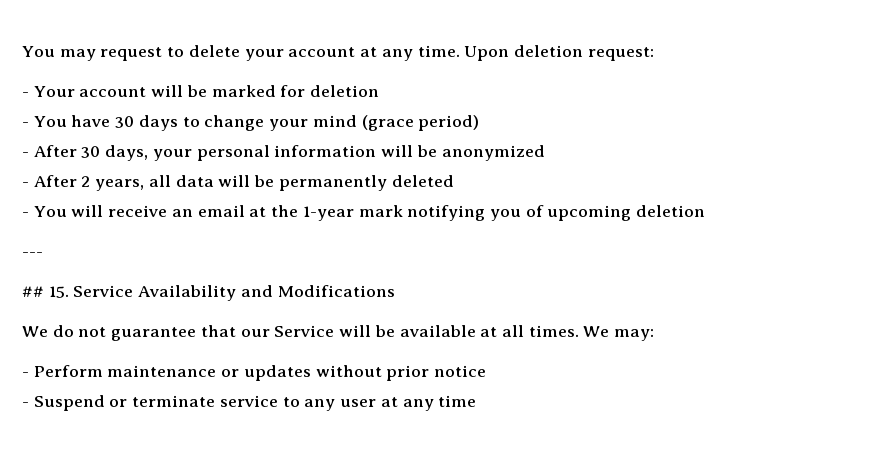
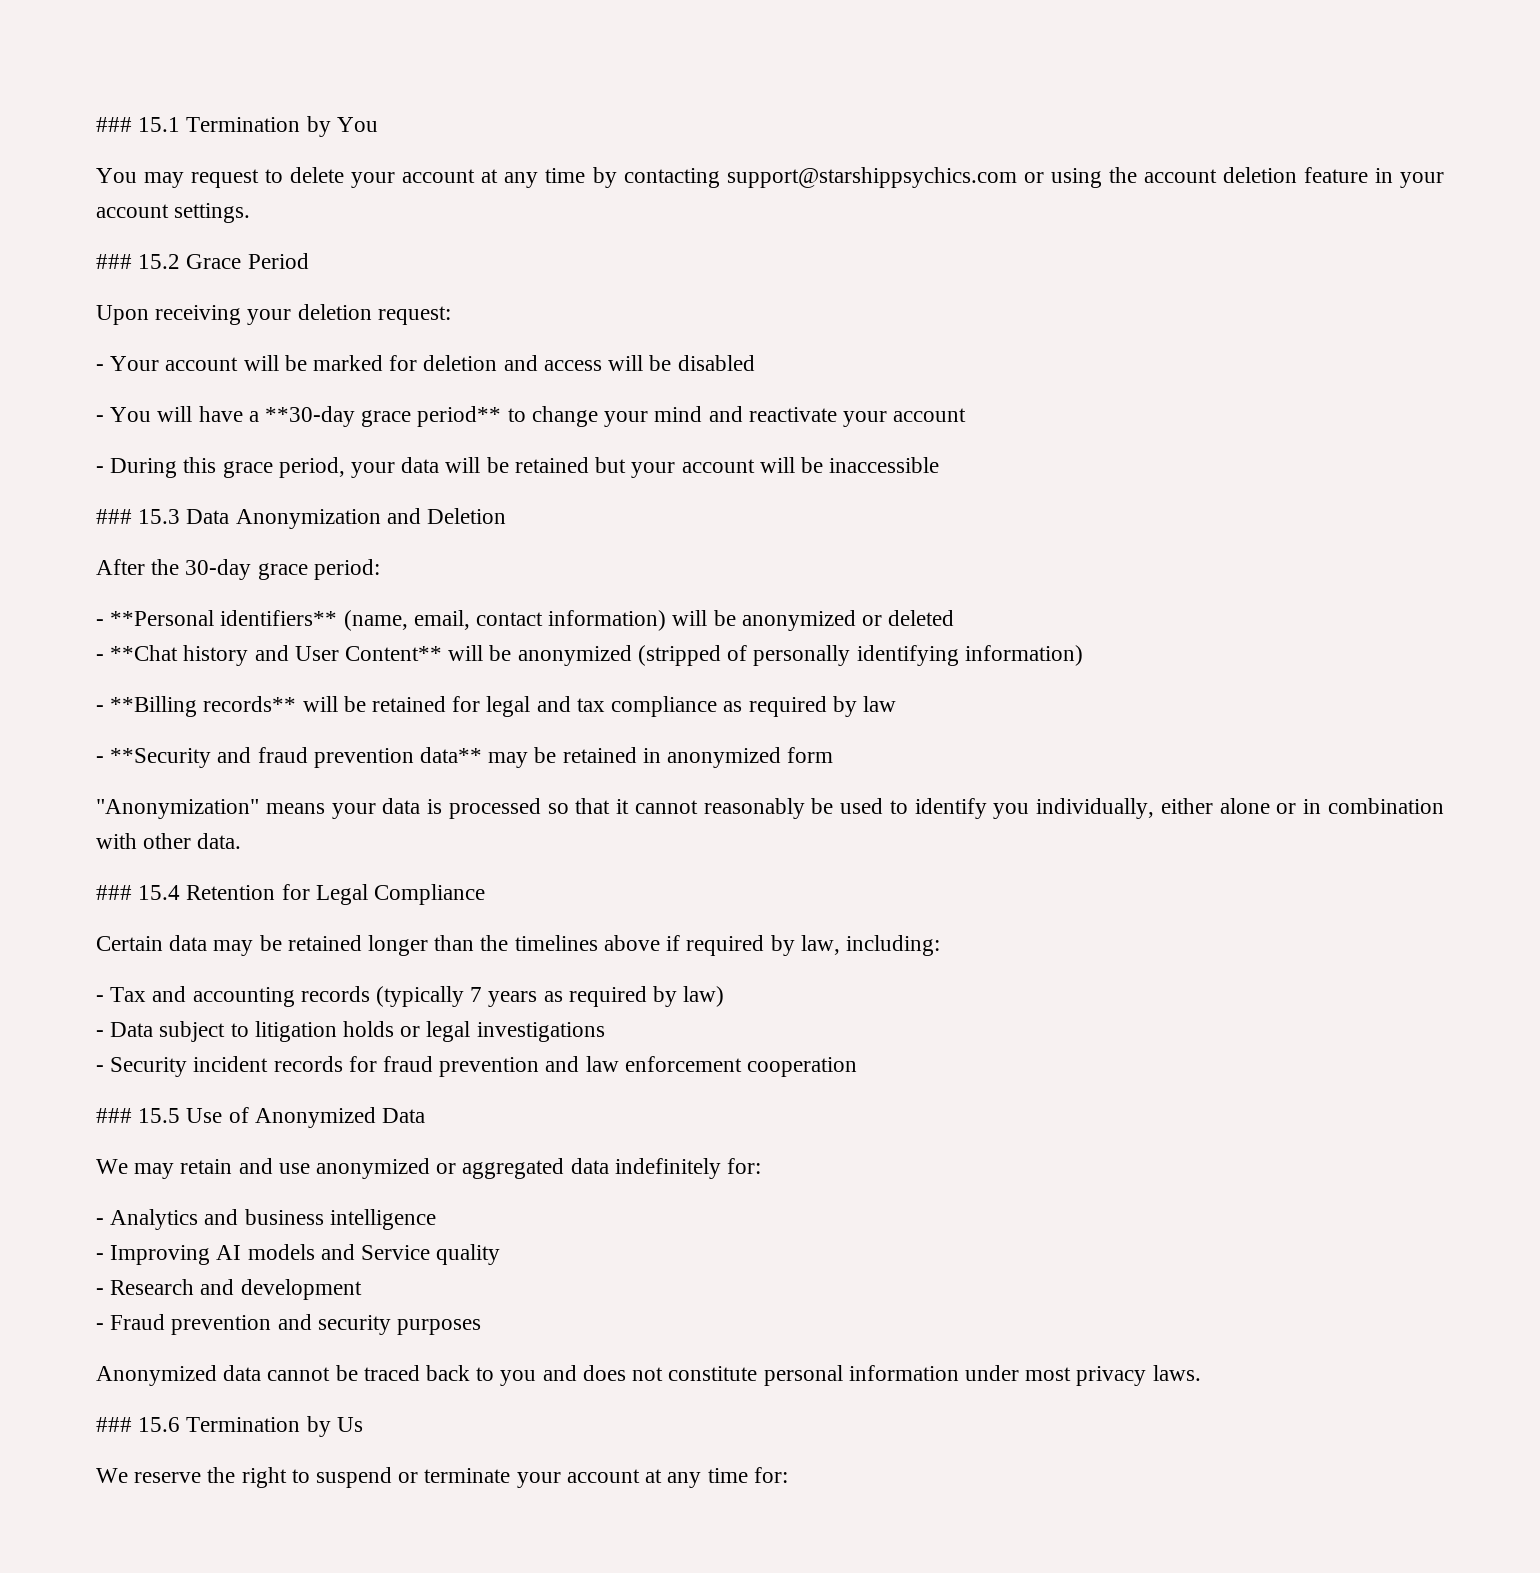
+ ### 15.1 Termination by You
- You may request to delete your account at any time. Upon deletion request:
+ You may request to delete your account at any time by contacting support@starshippsychics.com or using the account deletion feature in your account settings.
+ ### 15.2 Grace Period
+ Upon receiving your deletion request:
- - Your account will be marked for deletion
- - You have 30 days to change your mind (grace period)
- - After 30 days, your personal information will be anonymized
- - After 2 years, all data will be permanently deleted
- - You will receive an email at the 1-year mark notifying you of upcoming deletion
- ---
- ## 15. Service Availability and Modifications
- We do not guarantee that our Service will be available at all times. We may:
- - Perform maintenance or updates without prior notice
- - Suspend or terminate service to any user at any time
+ - Your account will be marked for deletion and access will be disabled
+ - You will have a **30-day grace period** to change your mind and reactivate your account
+ - During this grace period, your data will be retained but your account will be inaccessible
+ ### 15.3 Data Anonymization and Deletion
+ After the 30-day grace period:
+ - **Personal identifiers** (name, email, contact information) will be anonymized or deleted
+ - **Chat history and User Content** will be anonymized (stripped of personally identifying information)
+ - **Billing records** will be retained for legal and tax compliance as required by law
+ - **Security and fraud prevention data** may be retained in anonymized form
+ "Anonymization" means your data is processed so that it cannot reasonably be used to identify you individually, either alone or in combination with other data.
+ ### 15.4 Retention for Legal Compliance
+ Certain data may be retained longer than the timelines above if required by law, including:
+ - Tax and accounting records (typically 7 years as required by law)
+ - Data subject to litigation holds or legal investigations
+ - Security incident records for fraud prevention and law enforcement cooperation
+ ### 15.5 Use of Anonymized Data
+ We may retain and use anonymized or aggregated data indefinitely for:
+ - Analytics and business intelligence
+ - Improving AI models and Service quality
+ - Research and development
+ - Fraud prevention and security purposes
+ Anonymized data cannot be traced back to you and does not constitute personal information under most privacy laws.
+ ### 15.6 Termination by Us
+ We reserve the right to suspend or terminate your account at any time for:

